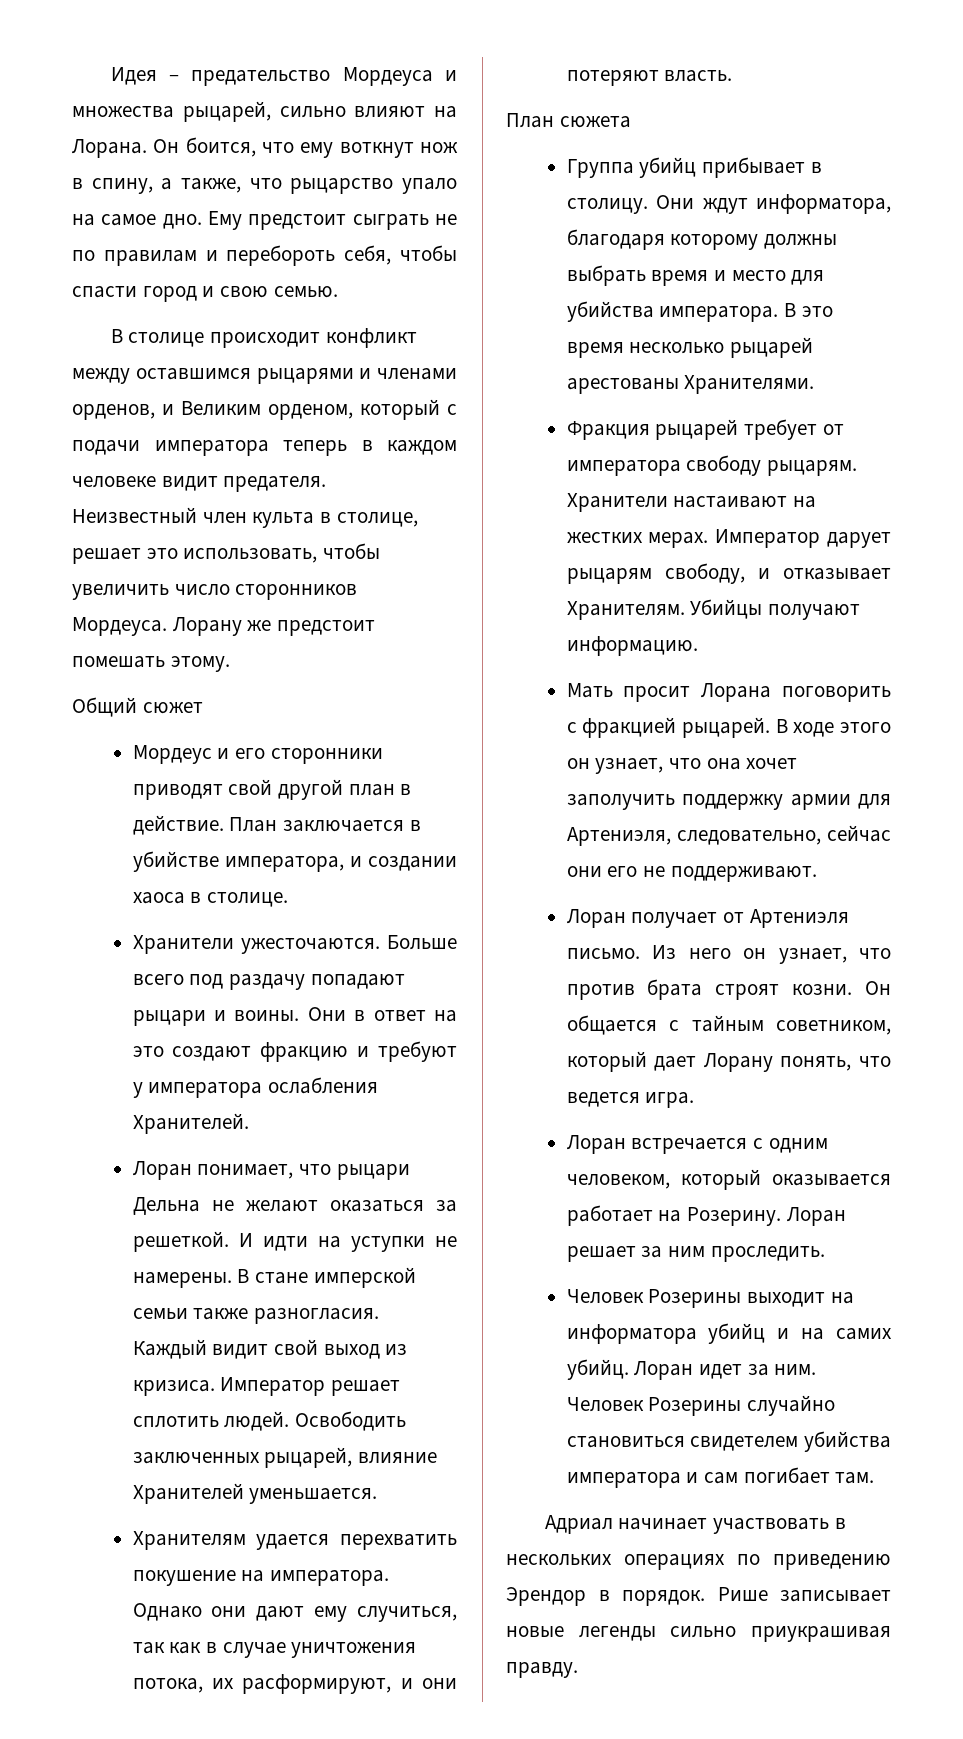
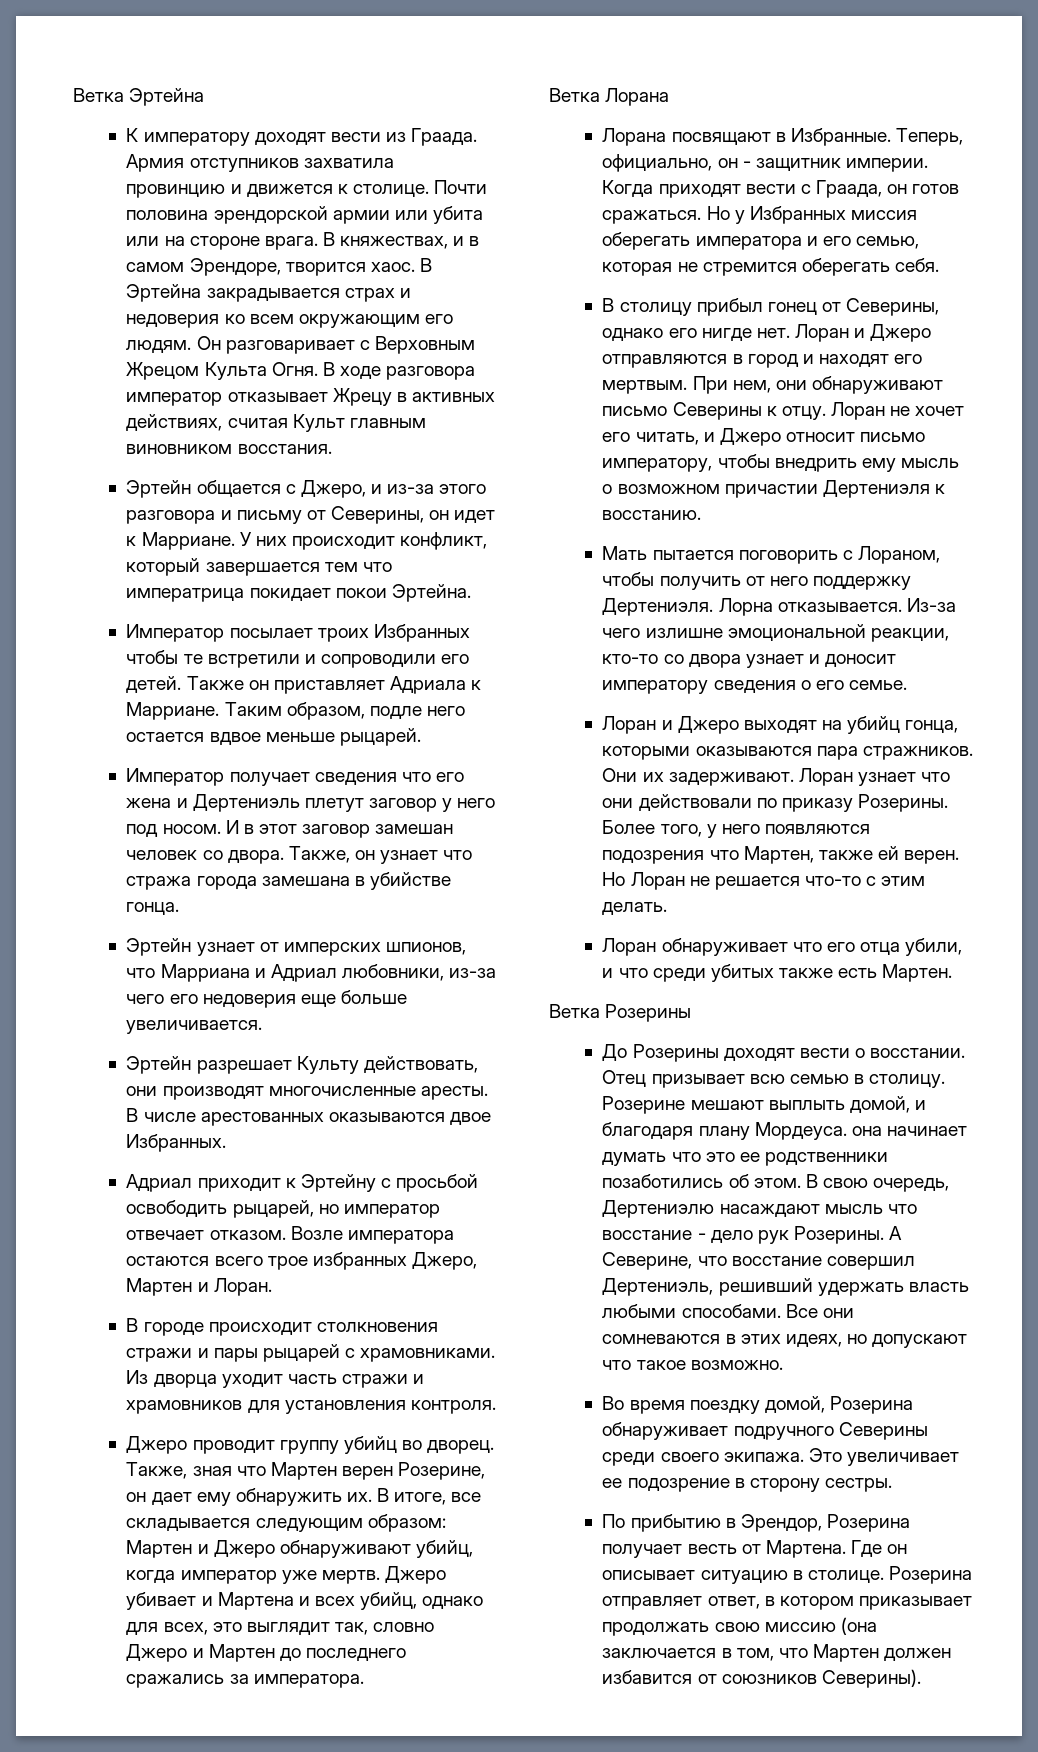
- Идея – предательство Мордеуса и множества рыцарей, сильно влияют на Лорана. Он боится, что ему воткнут нож в спину, а также, что рыцарство упало на самое дно. Ему предстоит сыграть не по правилам и перебороть себя, чтобы спасти город и свою семью.
- В столице происходит конфликт между оставшимся рыцарями и членами орденов, и Великим орденом, который с подачи императора теперь в каждом человеке видит предателя. Неизвестный член культа в столице, решает это использовать, чтобы увеличить число сторонников Мордеуса. Лорану же предстоит помешать этому.
- Общий сюжет
- Мордеус и его сторонники приводят свой другой план в действие. План заключается в убийстве императора, и создании хаоса в столице.
- Хранители ужесточаются. Больше всего под раздачу попадают рыцари и воины. Они в ответ на это создают фракцию и требуют у императора ослабления Хранителей.
- Лоран понимает, что рыцари Дельна не желают оказаться за решеткой. И идти на уступки не намерены. В стане имперской семьи также разногласия. Каждый видит свой выход из кризиса. Император решает сплотить людей. Освободить заключенных рыцарей, влияние Хранителей уменьшается.
- Хранителям удается перехватить покушение на императора. Однако они дают ему случиться, так как в случае уничтожения потока, их расформируют, и они потеряют власть.
- План сюжета
- Группа убийц прибывает в столицу. Они ждут информатора, благодаря которому должны выбрать время и место для убийства императора. В это время несколько рыцарей арестованы Хранителями.
- Фракция рыцарей требует от императора свободу рыцарям. Хранители настаивают на жестких мерах. Император дарует рыцарям свободу, и отказывает Хранителям. Убийцы получают информацию.
- Мать просит Лорана поговорить с фракцией рыцарей. В ходе этого он узнает, что она хочет заполучить поддержку армии для Артениэля, следовательно, сейчас они его не поддерживают.
- Лоран получает от Артениэля письмо. Из него он узнает, что против брата строят козни. Он общается с тайным советником, который дает Лорану понять, что ведется игра.
- Лоран встречается с одним человеком, который оказывается работает на Розерину. Лоран решает за ним проследить.
- Человек Розерины выходит на информатора убийц и на самих убийц. Лоран идет за ним. Человек Розерины случайно становиться свидетелем убийства императора и сам погибает там.
- Адриал начинает участвовать в нескольких операциях по приведению Эрендор в порядок. Рише записывает новые легенды сильно приукрашивая правду.
+ Ветка Эртейна
+ К императору доходят вести из Граада. Армия отступников захватила провинцию и движется к столице. Почти половина эрендорской армии или убита или на стороне врага. В княжествах, и в самом Эрендоре, творится хаос. В Эртейна закрадывается страх и недоверия ко всем окружающим его людям. Он разговаривает с Верховным Жрецом Культа Огня. В ходе разговора император отказывает Жрецу в активных действиях, считая Культ главным виновником восстания.
+ Эртейн общается с Джеро, и из-за этого разговора и письму от Северины, он идет к Марриане. У них происходит конфликт, который завершается тем что императрица покидает покои Эртейна.
+ Император посылает троих Избранных чтобы те встретили и сопроводили его детей. Также он приставляет Адриала к Марриане. Таким образом, подле него остается вдвое меньше рыцарей.
+ Император получает сведения что его жена и Дертениэль плетут заговор у него под носом. И в этот заговор замешан человек со двора. Также, он узнает что стража города замешана в убийстве гонца.
+ Эртейн узнает от имперских шпионов, что Марриана и Адриал любовники, из-за чего его недоверия еще больше увеличивается.
+ Эртейн разрешает Культу действовать, они производят многочисленные аресты. В числе арестованных оказываются двое Избранных.
+ Адриал приходит к Эртейну с просьбой освободить рыцарей, но император отвечает отказом. Возле императора остаются всего трое избранных Джеро, Мартен и Лоран.
+ В городе происходит столкновения стражи и пары рыцарей с храмовниками. Из дворца уходит часть стражи и храмовников для установления контроля.
+ Джеро проводит группу убийц во дворец. Также, зная что Мартен верен Розерине, он дает ему обнаружить их. В итоге, все складывается следующим образом: Мартен и Джеро обнаруживают убийц, когда император уже мертв. Джеро убивает и Мартена и всех убийц, однако для всех, это выглядит так, словно Джеро и Мартен до последнего сражались за императора.
+ Ветка Лорана
+ Лорана посвящают в Избранные. Теперь, официально, он - защитник империи. Когда приходят вести с Граада, он готов сражаться. Но у Избранных миссия оберегать императора и его семью, которая не стремится оберегать себя.
+ В столицу прибыл гонец от Северины, однако его нигде нет. Лоран и Джеро отправляются в город и находят его мертвым. При нем, они обнаруживают письмо Северины к отцу. Лоран не хочет его читать, и Джеро относит письмо императору, чтобы внедрить ему мысль о возможном причастии Дертениэля к восстанию.
+ Мать пытается поговорить с Лораном, чтобы получить от него поддержку Дертениэля. Лорна отказывается. Из-за чего излишне эмоциональной реакции, кто-то со двора узнает и доносит императору сведения о его семье.
+ Лоран и Джеро выходят на убийц гонца, которыми оказываются пара стражников. Они их задерживают. Лоран узнает что они действовали по приказу Розерины. Более того, у него появляются подозрения что Мартен, также ей верен. Но Лоран не решается что-то с этим делать.
+ Лоран обнаруживает что его отца убили, и что среди убитых также есть Мартен.
+ Ветка Розерины
+ До Розерины доходят вести о восстании. Отец призывает всю семью в столицу. Розерине мешают выплыть домой, и благодаря плану Мордеуса. она начинает думать что это ее родственники позаботились об этом. В свою очередь, Дертениэлю насаждают мысль что восстание - дело рук Розерины. А Северине, что восстание совершил Дертениэль, решивший удержать власть любыми способами. Все они сомневаются в этих идеях, но допускают что такое возможно.
+ Во время поездку домой, Розерина обнаруживает подручного Северины среди своего экипажа. Это увеличивает ее подозрение в сторону сестры.
+ По прибытию в Эрендор, Розерина получает весть от Мартена. Где он описывает ситуацию в столице. Розерина отправляет ответ, в котором приказывает продолжать свою миссию (она заключается в том, что Мартен должен избавится от союзников Северины).

